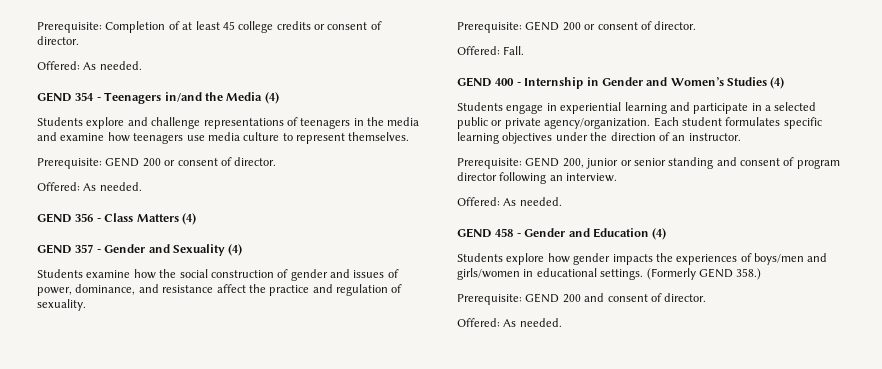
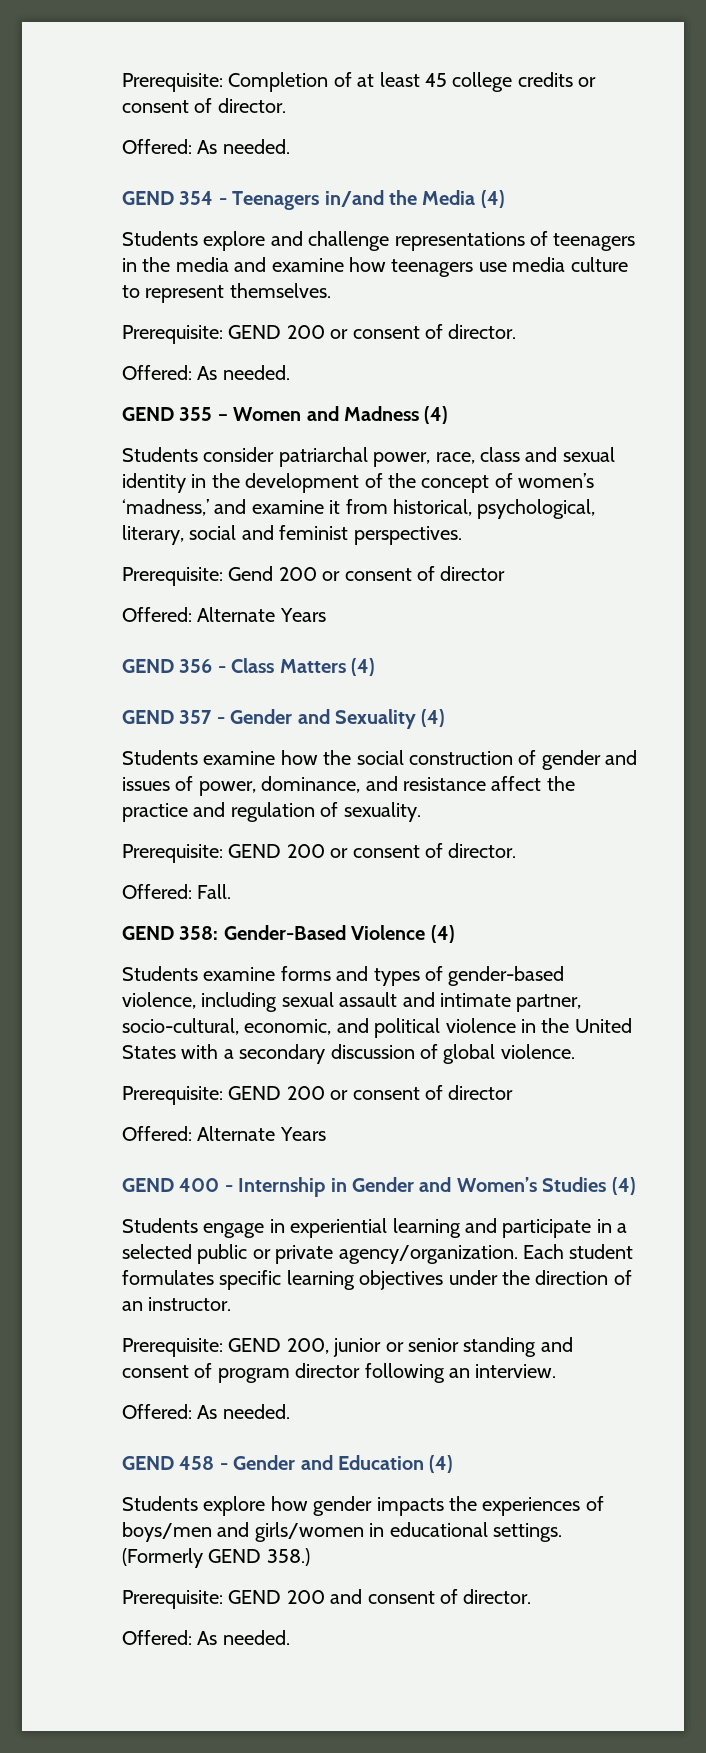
+ GEND 355 – Women and Madness (4)
+ Students consider patriarchal power, race, class and sexual identity in the development of the concept of women’s ‘madness,’ and examine it from historical, psychological, literary, social and feminist perspectives.
+ Prerequisite: Gend 200 or consent of director
+ Offered: Alternate Years
+ GEND 358: Gender-Based Violence (4)
+ Students examine forms and types of gender-based violence, including sexual assault and intimate partner, socio-cultural, economic, and political violence in the United States with a secondary discussion of global violence.
+ Prerequisite: GEND 200 or consent of director
+ Offered: Alternate Years

